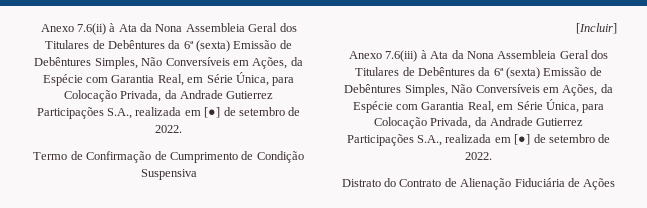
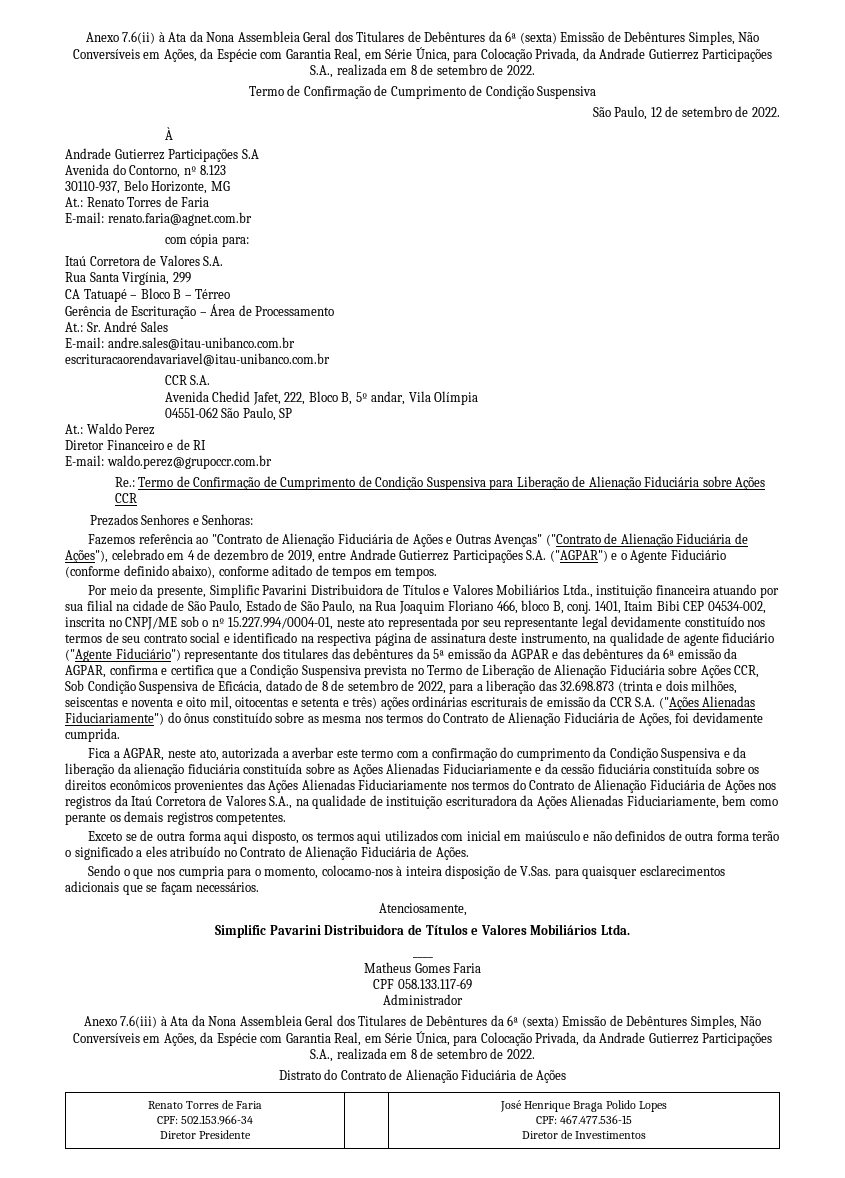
- Anexo 7.6(ii) à Ata da Nona Assembleia Geral dos Titulares de Debêntures da 6ª (sexta) Emissão de Debêntures Simples, Não Conversíveis em Ações, da Espécie com Garantia Real, em Série Única, para Colocação Privada, da Andrade Gutierrez Participações S.A., realizada em [●] de setembro de 2022.
+ Anexo 7.6(ii) à Ata da Nona Assembleia Geral dos Titulares de Debêntures da 6ª (sexta) Emissão de Debêntures Simples, Não Conversíveis em Ações, da Espécie com Garantia Real, em Série Única, para Colocação Privada, da Andrade Gutierrez Participações S.A., realizada em 8 de setembro de 2022.
- [Incluir]
+ São Paulo, 12 de setembro de 2022.
+ À
+ Andrade Gutierrez Participações S.A
+ Avenida do Contorno, nº 8.123
+ 30110-937, Belo Horizonte, MG
+ At.: Renato Torres de Faria
+ E-mail: renato.faria@agnet.com.br
+ com cópia para:
+ Itaú Corretora de Valores S.A.
+ Rua Santa Virgínia, 299
+ CA Tatuapé – Bloco B – Térreo
+ Gerência de Escrituração – Área de Processamento
+ At.: Sr. André Sales
+ E-mail: andre.sales@itau-unibanco.com.br
+ escrituracaorendavariavel@itau-unibanco.com.br
+ CCR S.A.
+ Avenida Chedid Jafet, 222, Bloco B, 5º andar, Vila Olímpia
+ 04551-062 São Paulo, SP
+ At.: Waldo Perez
+ Diretor Financeiro e de RI
+ E-mail: waldo.perez@grupoccr.com.br
+ Re.: Termo de Confirmação de Cumprimento de Condição Suspensiva para Liberação de Alienação Fiduciária sobre Ações CCR
+ Prezados Senhores e Senhoras:
+ Fazemos referência ao "Contrato de Alienação Fiduciária de Ações e Outras Avenças" ("Contrato de Alienação Fiduciária de Ações"), celebrado em 4 de dezembro de 2019, entre Andrade Gutierrez Participações S.A. ("AGPAR") e o Agente Fiduciário (conforme definido abaixo), conforme aditado de tempos em tempos.
+ Por meio da presente, Simplific Pavarini Distribuidora de Títulos e Valores Mobiliários Ltda., instituição financeira atuando por sua filial na cidade de São Paulo, Estado de São Paulo, na Rua Joaquim Floriano 466, bloco B, conj. 1401, Itaim Bibi CEP 04534-002, inscrita no CNPJ/ME sob o nº 15.227.994/0004-01, neste ato representada por seu representante legal devidamente constituído nos termos de seu contrato social e identificado na respectiva página de assinatura deste instrumento, na qualidade de agente fiduciário ("Agente Fiduciário") representante dos titulares das debêntures da 5ª emissão da AGPAR e das debêntures da 6ª emissão da AGPAR, confirma e certifica que a Condição Suspensiva prevista no Termo de Liberação de Alienação Fiduciária sobre Ações CCR, Sob Condição Suspensiva de Eficácia, datado de 8 de setembro de 2022, para a liberação das 32.698.873 (trinta e dois milhões, seiscentas e noventa e oito mil, oitocentas e setenta e três) ações ordinárias escriturais de emissão da CCR S.A. ("Ações Alienadas Fiduciariamente") do ônus constituído sobre as mesma nos termos do Contrato de Alienação Fiduciária de Ações, foi devidamente cumprida.
+ Fica a AGPAR, neste ato, autorizada a averbar este termo com a confirmação do cumprimento da Condição Suspensiva e da liberação da alienação fiduciária constituída sobre as Ações Alienadas Fiduciariamente e da cessão fiduciária constituída sobre os direitos econômicos provenientes das Ações Alienadas Fiduciariamente nos termos do Contrato de Alienação Fiduciária de Ações nos registros da Itaú Corretora de Valores S.A., na qualidade de instituição escrituradora da Ações Alienadas Fiduciariamente, bem como perante os demais registros competentes.
+ Exceto se de outra forma aqui disposto, os termos aqui utilizados com inicial em maiúsculo e não definidos de outra forma terão o significado a eles atribuído no Contrato de Alienação Fiduciária de Ações.
+ Sendo o que nos cumpria para o momento, colocamo-nos à inteira disposição de V.Sas. para quaisquer esclarecimentos adicionais que se façam necessários.
+ Atenciosamente,
+ Simplific Pavarini Distribuidora de Títulos e Valores Mobiliários Ltda.
+ ____
+ Matheus Gomes Faria
+ CPF 058.133.117-69
+ Administrador
- Anexo 7.6(iii) à Ata da Nona Assembleia Geral dos Titulares de Debêntures da 6ª (sexta) Emissão de Debêntures Simples, Não Conversíveis em Ações, da Espécie com Garantia Real, em Série Única, para Colocação Privada, da Andrade Gutierrez Participações S.A., realizada em [●] de setembro de 2022.
+ Anexo 7.6(iii) à Ata da Nona Assembleia Geral dos Titulares de Debêntures da 6ª (sexta) Emissão de Debêntures Simples, Não Conversíveis em Ações, da Espécie com Garantia Real, em Série Única, para Colocação Privada, da Andrade Gutierrez Participações S.A., realizada em 8 de setembro de 2022.
  Distrato do Contrato de Alienação Fiduciária de Ações
+ Renato Torres de Faria
+ CPF: 502.153.966-34
+ Diretor Presidente | | José Henrique Braga Polido Lopes
+ CPF: 467.477.536-15
+ Diretor de Investimentos

